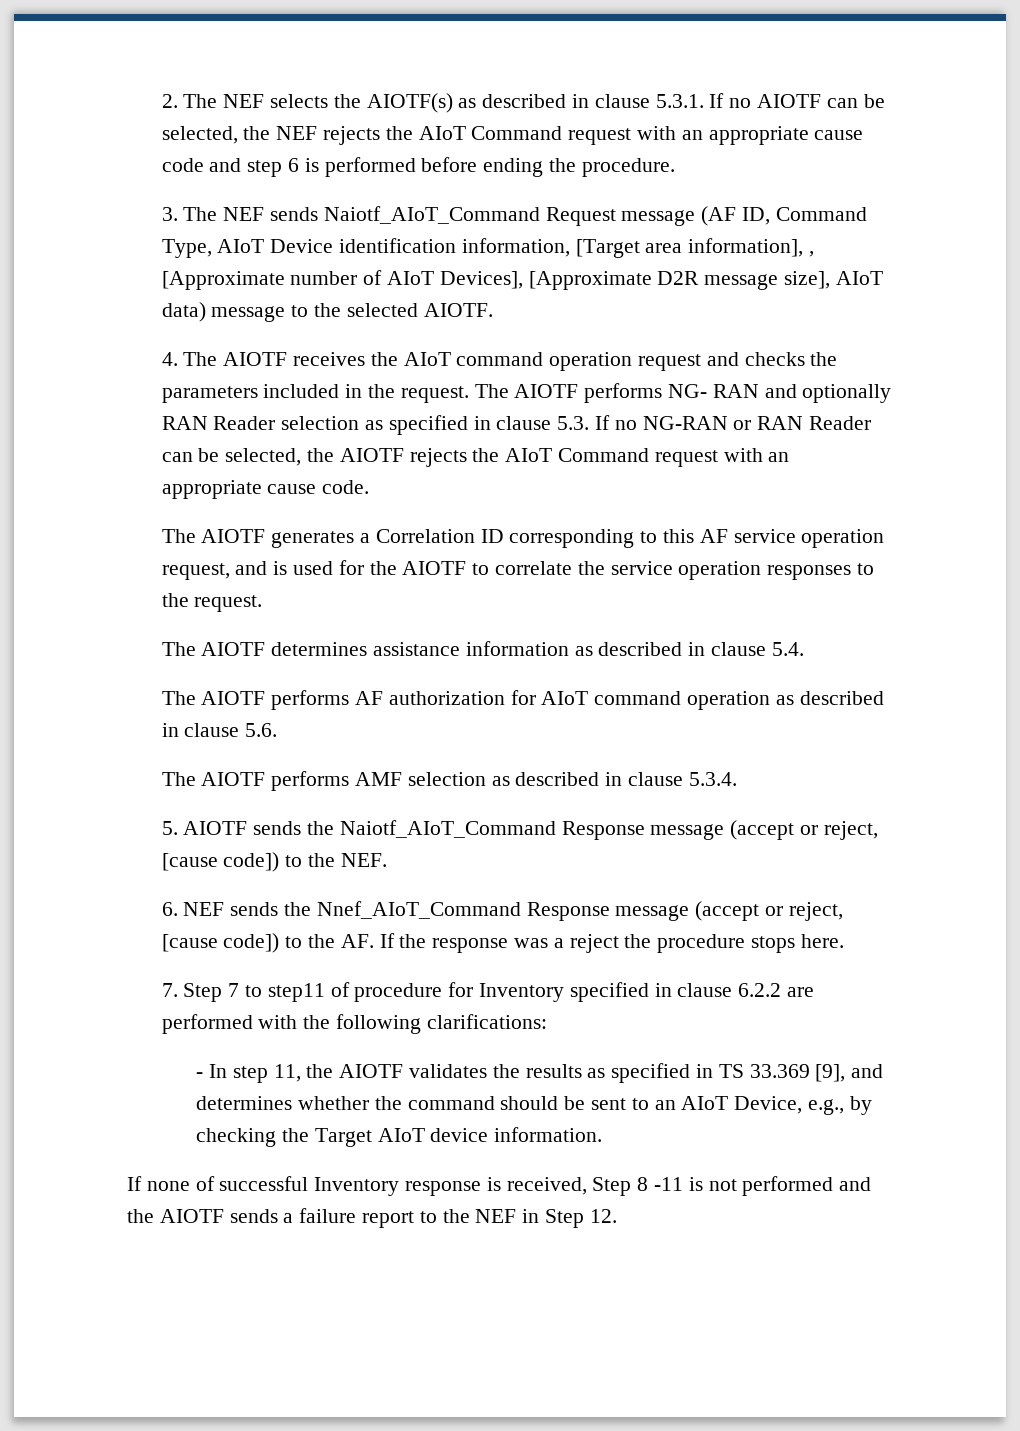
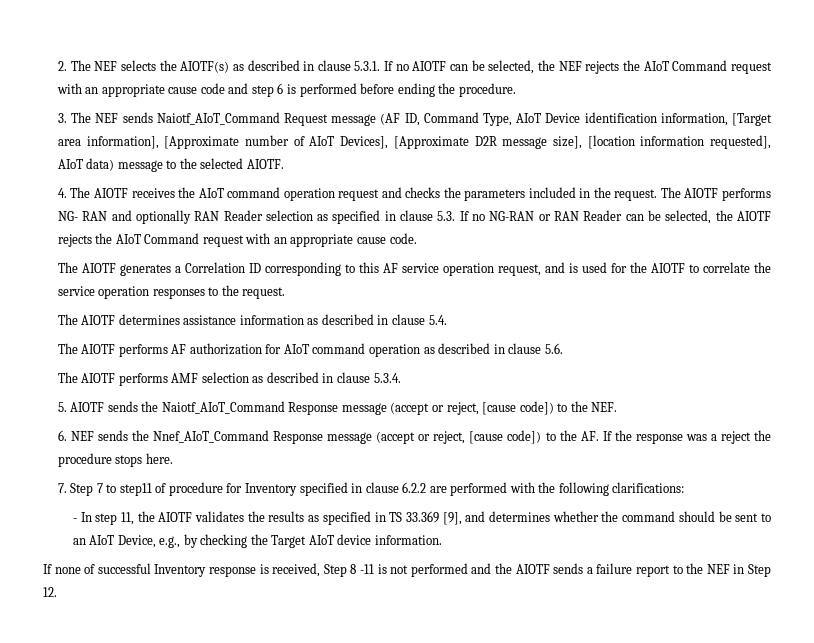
- 3. The NEF sends Naiotf_AIoT_Command Request message (AF ID, Command Type, AIoT Device identification information, [Target area information], , [Approximate number of AIoT Devices], [Approximate D2R message size], AIoT data) message to the selected AIOTF.
+ 3. The NEF sends Naiotf_AIoT_Command Request message (AF ID, Command Type, AIoT Device identification information, [Target area information], [Approximate number of AIoT Devices], [Approximate D2R message size], [location information requested], AIoT data) message to the selected AIOTF.

